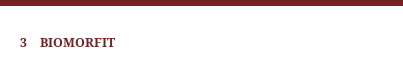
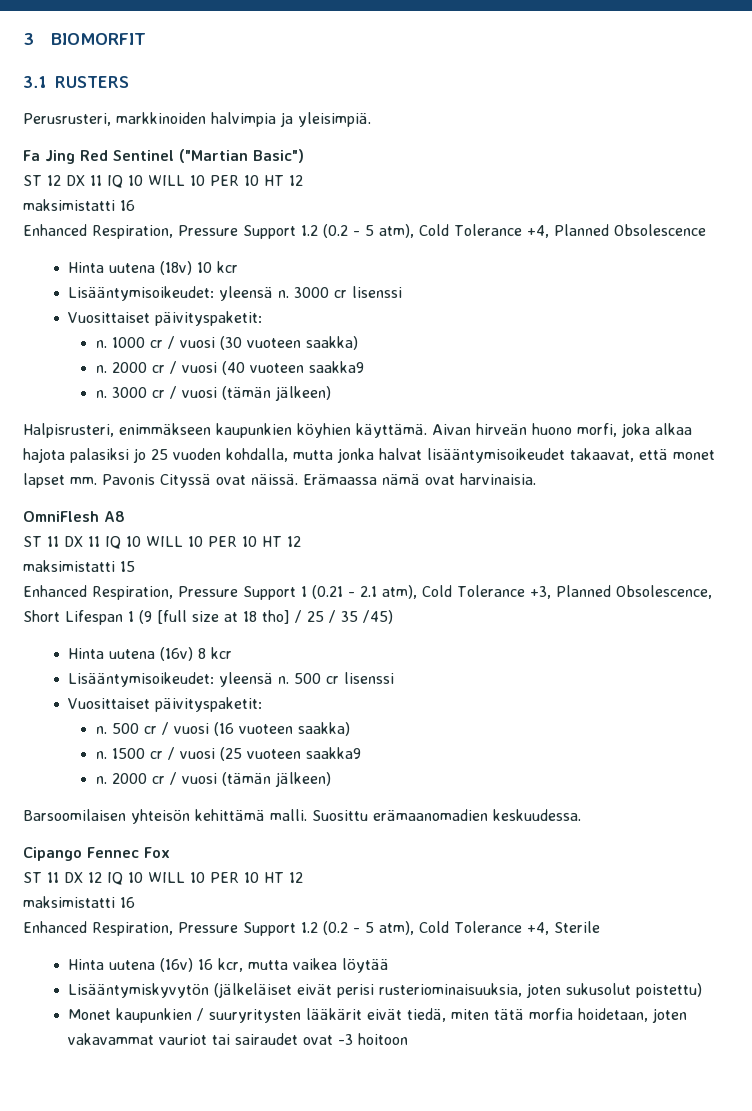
+ 3.1 RUSTERS
+ Perusrusteri, markkinoiden halvimpia ja yleisimpiä.
+ Fa Jing Red Sentinel ("Martian Basic")
+ ST 12 DX 11 IQ 10 WILL 10 PER 10 HT 12
+ maksimistatti 16
+ Enhanced Respiration, Pressure Support 1.2 (0.2 - 5 atm), Cold Tolerance +4, Planned Obsolescence
+ Hinta uutena (18v) 10 kcr
+ Lisääntymisoikeudet: yleensä n. 3000 cr lisenssi
+ Vuosittaiset päivityspaketit:
+ n. 1000 cr / vuosi (30 vuoteen saakka)
+ n. 2000 cr / vuosi (40 vuoteen saakka9
+ n. 3000 cr / vuosi (tämän jälkeen)
+ Halpisrusteri, enimmäkseen kaupunkien köyhien käyttämä. Aivan hirveän huono morfi, joka alkaa hajota palasiksi jo 25 vuoden kohdalla, mutta jonka halvat lisääntymisoikeudet takaavat, että monet lapset mm. Pavonis Cityssä ovat näissä. Erämaassa nämä ovat harvinaisia.
+ OmniFlesh A8
+ ST 11 DX 11 IQ 10 WILL 10 PER 10 HT 12
+ maksimistatti 15
+ Enhanced Respiration, Pressure Support 1 (0.21 - 2.1 atm), Cold Tolerance +3, Planned Obsolescence, Short Lifespan 1 (9 [full size at 18 tho] / 25 / 35 /45)
+ Hinta uutena (16v) 8 kcr
+ Lisääntymisoikeudet: yleensä n. 500 cr lisenssi
+ Vuosittaiset päivityspaketit:
+ n. 500 cr / vuosi (16 vuoteen saakka)
+ n. 1500 cr / vuosi (25 vuoteen saakka9
+ n. 2000 cr / vuosi (tämän jälkeen)
+ Barsoomilaisen yhteisön kehittämä malli. Suosittu erämaanomadien keskuudessa.
+ Cipango Fennec Fox
+ ST 11 DX 12 IQ 10 WILL 10 PER 10 HT 12
+ maksimistatti 16
+ Enhanced Respiration, Pressure Support 1.2 (0.2 - 5 atm), Cold Tolerance +4, Sterile
+ Hinta uutena (16v) 16 kcr, mutta vaikea löytää
+ Lisääntymiskyvytön (jälkeläiset eivät perisi rusteriominaisuuksia, joten sukusolut poistettu)
+ Monet kaupunkien / suuryritysten lääkärit eivät tiedä, miten tätä morfia hoidetaan, joten vakavammat vauriot tai sairaudet ovat -3 hoitoon

